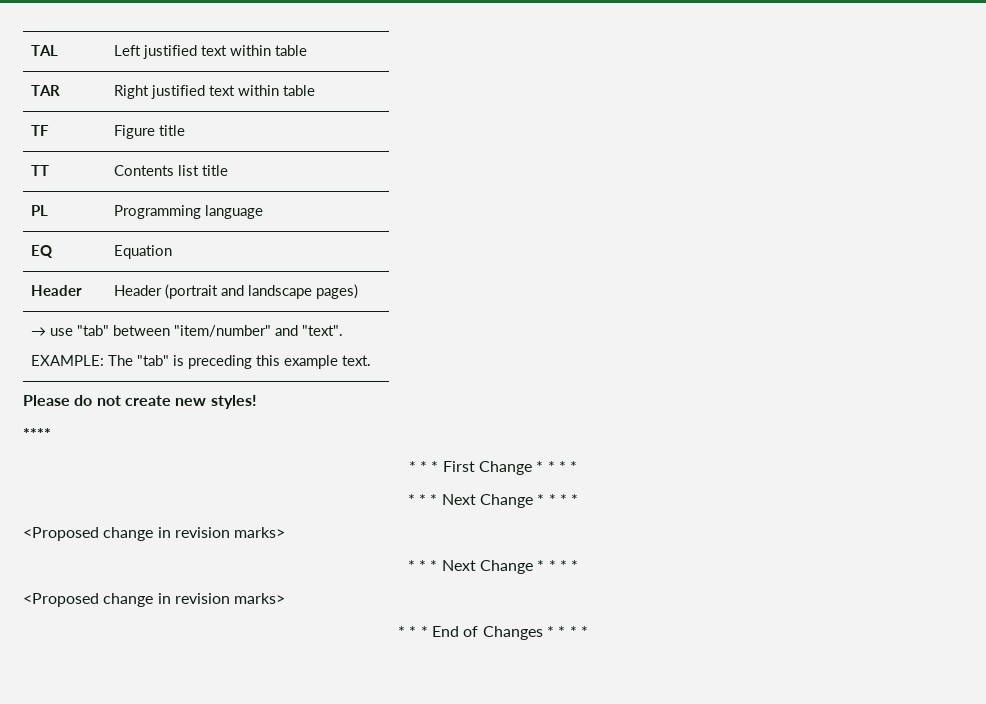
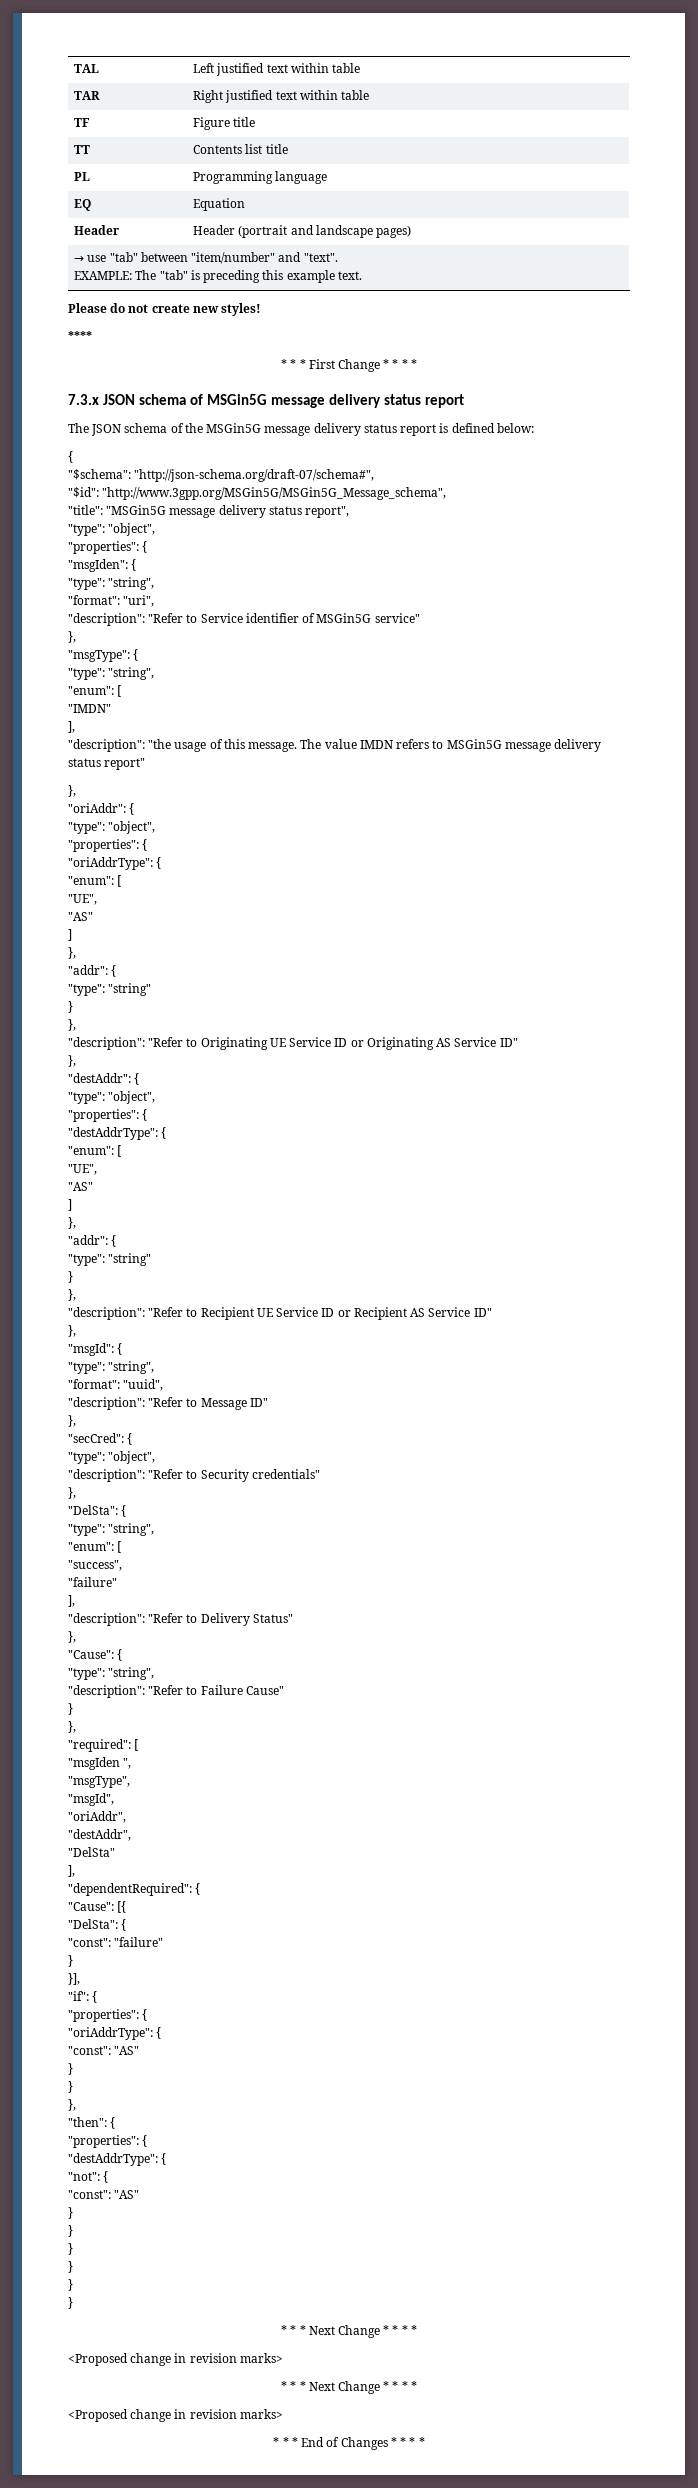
+ 7.3.x JSON schema of MSGin5G message delivery status report
+ The JSON schema of the MSGin5G message delivery status report is defined below:
+ {
+ "$schema": "http://json-schema.org/draft-07/schema#",
+ "$id": "http://www.3gpp.org/MSGin5G/MSGin5G_Message_schema",
+ "title": "MSGin5G message delivery status report",
+ "type": "object",
+ "properties": {
+ "msgIden": {
+ "type": "string",
+ "format": "uri",
+ "description": "Refer to Service identifier of MSGin5G service"
+ },
+ "msgType": {
+ "type": "string",
+ "enum": [
+ "IMDN"
+ ],
+ "description": "the usage of this message. The value IMDN refers to MSGin5G message delivery status report"
+ },
+ "oriAddr": {
+ "type": "object",
+ "properties": {
+ "oriAddrType": {
+ "enum": [
+ "UE",
+ "AS"
+ ]
+ },
+ "addr": {
+ "type": "string"
+ }
+ },
+ "description": "Refer to Originating UE Service ID or Originating AS Service ID"
+ },
+ "destAddr": {
+ "type": "object",
+ "properties": {
+ "destAddrType": {
+ "enum": [
+ "UE",
+ "AS"
+ ]
+ },
+ "addr": {
+ "type": "string"
+ }
+ },
+ "description": "Refer to Recipient UE Service ID or Recipient AS Service ID"
+ },
+ "msgId": {
+ "type": "string",
+ "format": "uuid",
+ "description": "Refer to Message ID"
+ },
+ "secCred": {
+ "type": "object",
+ "description": "Refer to Security credentials"
+ },
+ "DelSta": {
+ "type": "string",
+ "enum": [
+ "success",
+ "failure"
+ ],
+ "description": "Refer to Delivery Status"
+ },
+ "Cause": {
+ "type": "string",
+ "description": "Refer to Failure Cause"
+ }
+ },
+ "required": [
+ "msgIden ",
+ "msgType",
+ "msgId",
+ "oriAddr",
+ "destAddr",
+ "DelSta"
+ ],
+ "dependentRequired": {
+ "Cause": [{
+ "DelSta": {
+ "const": "failure"
+ }
+ }],
+ "if": {
+ "properties": {
+ "oriAddrType": {
+ "const": "AS"
+ }
+ }
+ },
+ "then": {
+ "properties": {
+ "destAddrType": {
+ "not": {
+ "const": "AS"
+ }
+ }
+ }
+ }
+ }
+ }

